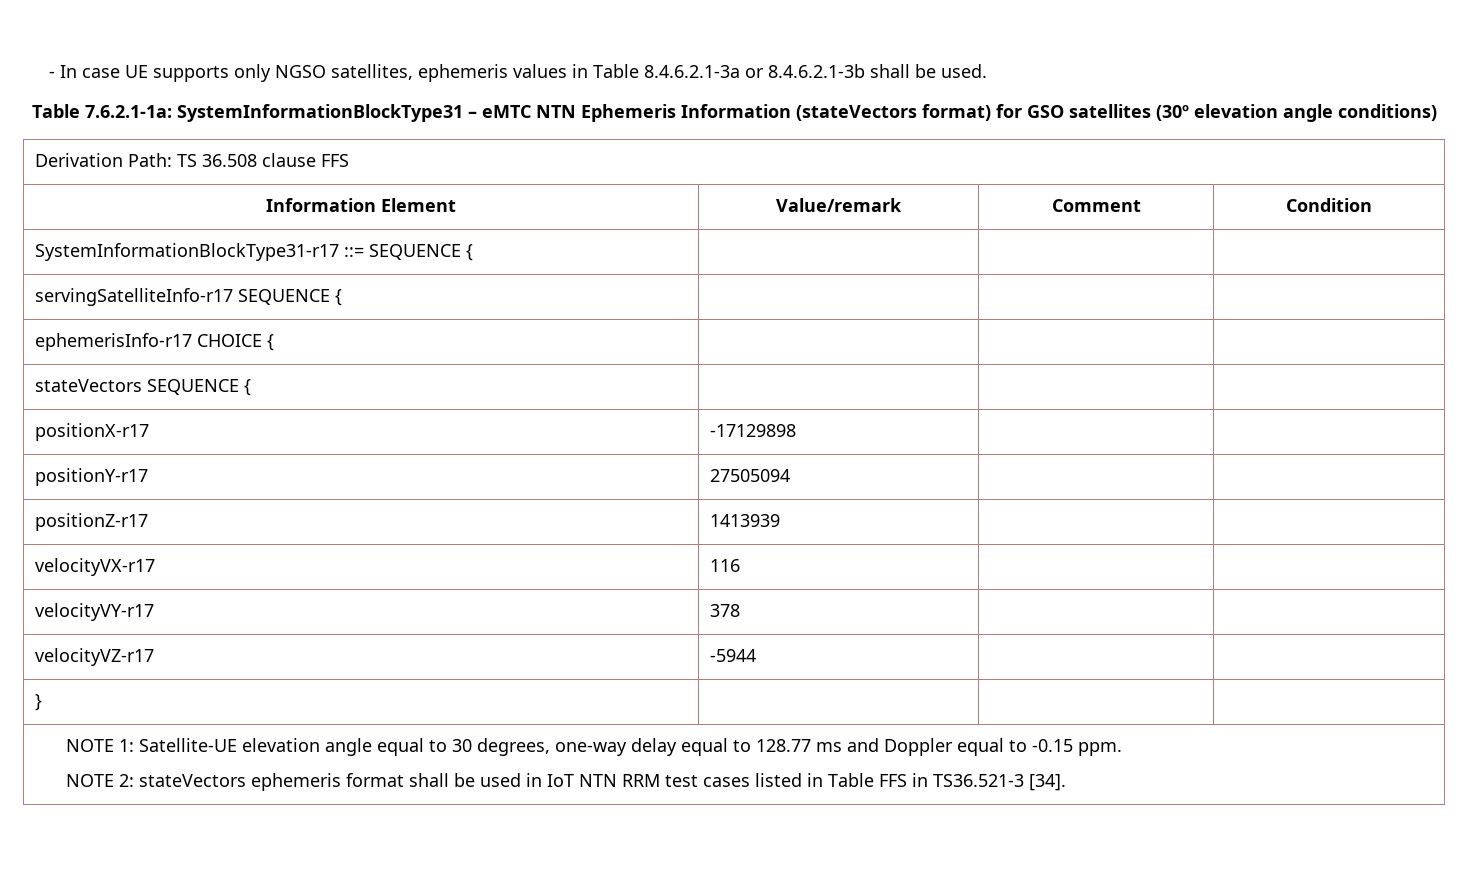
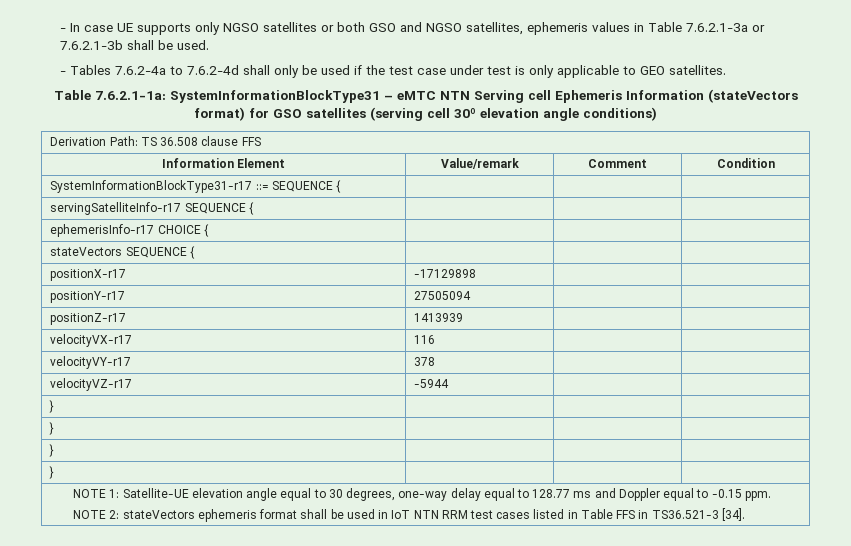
- - In case UE supports only NGSO satellites, ephemeris values in Table 8.4.6.2.1-3a or 8.4.6.2.1-3b shall be used.
+ - In case UE supports only NGSO satellites or both GSO and NGSO satellites, ephemeris values in Table 7.6.2.1-3a or 7.6.2.1-3b shall be used.
+ - Tables 7.6.2-4a to 7.6.2-4d shall only be used if the test case under test is only applicable to GEO satellites.
- Table 7.6.2.1-1a: SystemInformationBlockType31 – eMTC NTN Ephemeris Information (stateVectors format) for GSO satellites (30º elevation angle conditions)
+ Table 7.6.2.1-1a: SystemInformationBlockType31 – eMTC NTN Serving cell Ephemeris Information (stateVectors format) for GSO satellites (serving cell 30º elevation angle conditions)
  velocityVZ-r17 | -5944 | |
+ } | | |
+ } | | |
+ } | | |

